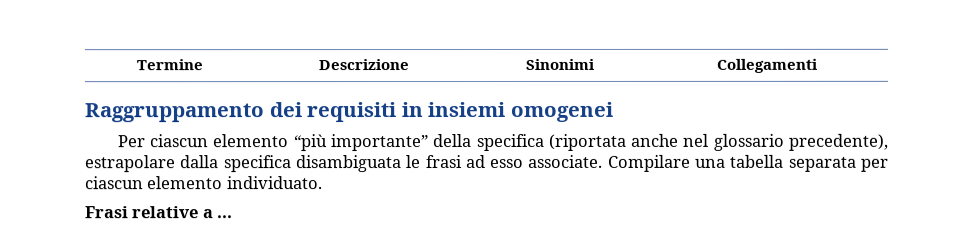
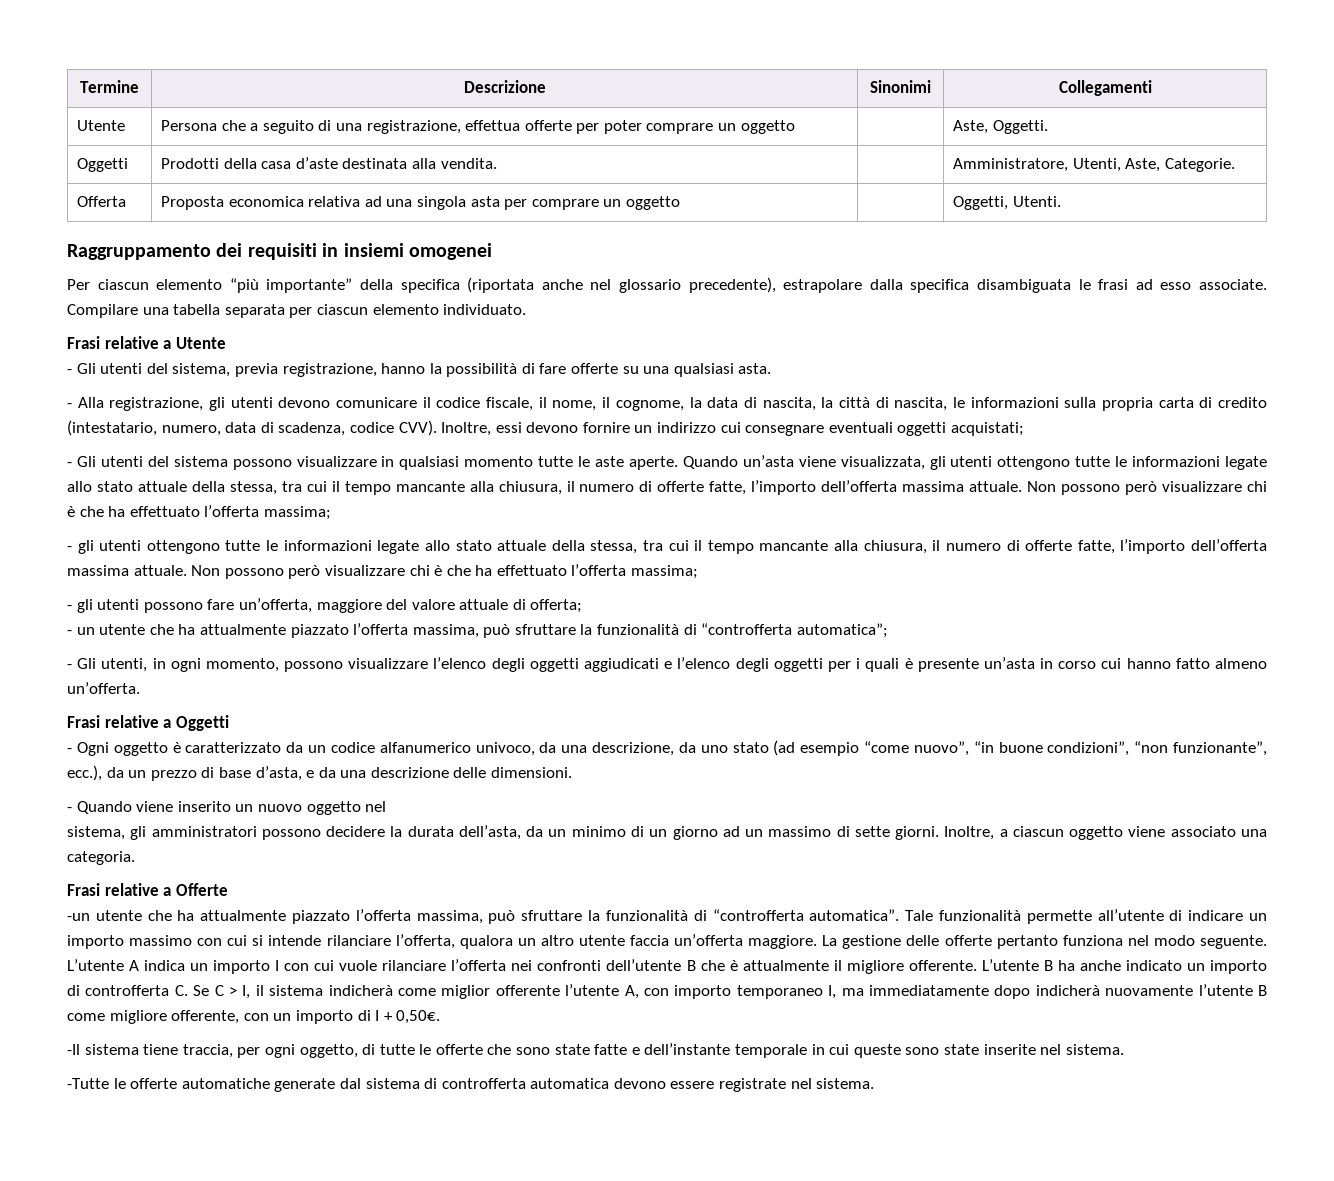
+ Utente | Persona che a seguito di una registrazione, effettua offerte per poter comprare un oggetto | | Aste, Oggetti.
+ Oggetti | Prodotti della casa d’aste destinata alla vendita. | | Amministratore, Utenti, Aste, Categorie.
+ Offerta | Proposta economica relativa ad una singola asta per comprare un oggetto | | Oggetti, Utenti.
- Frasi relative a ...
+ Frasi relative a Utente
+ - Gli utenti del sistema, previa registrazione, hanno la possibilità di fare offerte su una qualsiasi asta.
+ - Alla registrazione, gli utenti devono comunicare il codice fiscale, il nome, il cognome, la data di nascita, la città di nascita, le informazioni sulla propria carta di credito (intestatario, numero, data di scadenza, codice CVV). Inoltre, essi devono fornire un indirizzo cui consegnare eventuali oggetti acquistati;
+ - Gli utenti del sistema possono visualizzare in qualsiasi momento tutte le aste aperte. Quando un’asta viene visualizzata, gli utenti ottengono tutte le informazioni legate allo stato attuale della stessa, tra cui il tempo mancante alla chiusura, il numero di offerte fatte, l’importo dell’offerta massima attuale. Non possono però visualizzare chi è che ha effettuato l’offerta massima;
+ - gli utenti ottengono tutte le informazioni legate allo stato attuale della stessa, tra cui il tempo mancante alla chiusura, il numero di offerte fatte, l’importo dell’offerta massima attuale. Non possono però visualizzare chi è che ha effettuato l’offerta massima;
+ - gli utenti possono fare un’offerta, maggiore del valore attuale di offerta;
+ - un utente che ha attualmente piazzato l’offerta massima, può sfruttare la funzionalità di “controfferta automatica”;
+ - Gli utenti, in ogni momento, possono visualizzare l’elenco degli oggetti aggiudicati e l’elenco degli oggetti per i quali è presente un’asta in corso cui hanno fatto almeno un’offerta.
+ Frasi relative a Oggetti
+ - Ogni oggetto è caratterizzato da un codice alfanumerico univoco, da una descrizione, da uno stato (ad esempio “come nuovo”, “in buone condizioni”, “non funzionante”, ecc.), da un prezzo di base d’asta, e da una descrizione delle dimensioni.
+ - Quando viene inserito un nuovo oggetto nel
+ sistema, gli amministratori possono decidere la durata dell’asta, da un minimo di un giorno ad un massimo di sette giorni. Inoltre, a ciascun oggetto viene associato una categoria.
+ Frasi relative a Offerte
+ -un utente che ha attualmente piazzato l’offerta massima, può sfruttare la funzionalità di “controfferta automatica”. Tale funzionalità permette all’utente di indicare un importo massimo con cui si intende rilanciare l’offerta, qualora un altro utente faccia un’offerta maggiore. La gestione delle offerte pertanto funziona nel modo seguente. L’utente A indica un importo I con cui vuole rilanciare l’offerta nei confronti dell’utente B che è attualmente il migliore offerente. L’utente B ha anche indicato un importo di controfferta C. Se C > I, il sistema indicherà come miglior offerente l’utente A, con importo temporaneo I, ma immediatamente dopo indicherà nuovamente l’utente B come migliore offerente, con un importo di I + 0,50€.
+ -Il sistema tiene traccia, per ogni oggetto, di tutte le offerte che sono state fatte e dell’instante temporale in cui queste sono state inserite nel sistema.
+ -Tutte le offerte automatiche generate dal sistema di controfferta automatica devono essere registrate nel sistema.

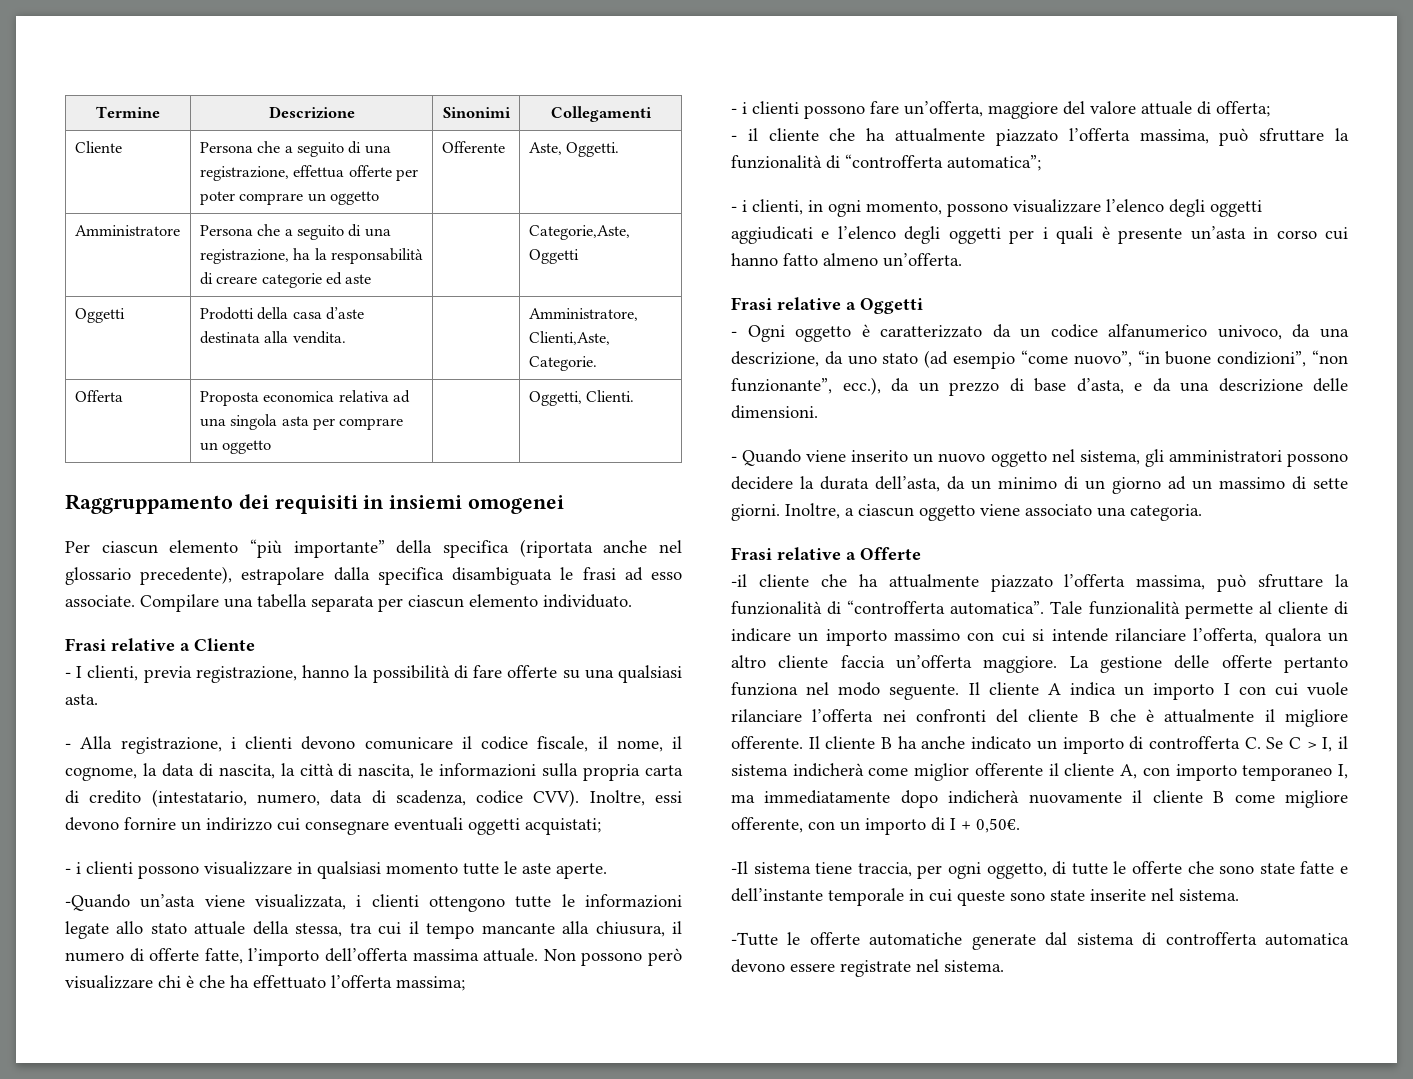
- Utente | Persona che a seguito di una registrazione, effettua offerte per poter comprare un oggetto | | Aste, Oggetti.
+ Cliente | Persona che a seguito di una registrazione, effettua offerte per poter comprare un oggetto | Offerente | Aste, Oggetti.
+ Amministratore | Persona che a seguito di una registrazione, ha la responsabilità di creare categorie ed aste | | Categorie,Aste, Oggetti
- Oggetti | Prodotti della casa d’aste destinata alla vendita. | | Amministratore, Utenti, Aste, Categorie.
+ Oggetti | Prodotti della casa d’aste destinata alla vendita. | | Amministratore, Clienti,Aste, Categorie.
- Offerta | Proposta economica relativa ad una singola asta per comprare un oggetto | | Oggetti, Utenti.
+ Offerta | Proposta economica relativa ad una singola asta per comprare un oggetto | | Oggetti, Clienti.
- Frasi relative a Utente
- - Gli utenti del sistema, previa registrazione, hanno la possibilità di fare offerte su una qualsiasi asta.
+ Frasi relative a Cliente
+ - I clienti, previa registrazione, hanno la possibilità di fare offerte su una qualsiasi asta.
- - Alla registrazione, gli utenti devono comunicare il codice fiscale, il nome, il cognome, la data di nascita, la città di nascita, le informazioni sulla propria carta di credito (intestatario, numero, data di scadenza, codice CVV).
+ - Alla registrazione, i clienti devono comunicare il codice fiscale, il nome, il cognome, la data di nascita, la città di nascita, le informazioni sulla propria carta di credito (intestatario, numero, data di scadenza, codice CVV).
- - Gli utenti del sistema possono visualizzare in qualsiasi momento tutte le aste aperte. Quando un’asta viene visualizzata, gli utenti ottengono tutte le informazioni legate allo stato attuale della stessa, tra cui il tempo mancante alla chiusura, il numero di offerte fatte, l’importo dell’offerta massima attuale.
+ - i clienti possono visualizzare in qualsiasi momento tutte le aste aperte.
+ -Quando un’asta viene visualizzata, i clienti ottengono tutte le informazioni legate allo stato attuale della stessa, tra cui il tempo mancante alla chiusura, il numero di offerte fatte, l’importo dell’offerta massima attuale.
- - gli utenti ottengono tutte le informazioni legate allo stato attuale della stessa, tra cui il tempo mancante alla chiusura, il numero di offerte fatte, l’importo dell’offerta massima attuale. Non possono però visualizzare chi è che ha effettuato l’offerta massima;
- - gli utenti possono fare un’offerta, maggiore del valore attuale di offerta;
+ - i clienti possono fare un’offerta, maggiore del valore attuale di offerta;
- - un utente che ha attualmente piazzato l’offerta massima, può sfruttare la funzionalità di “controfferta automatica”;
+ - il cliente che ha attualmente piazzato l’offerta massima, può sfruttare la funzionalità di “controfferta automatica”;
- - Gli utenti, in ogni momento, possono visualizzare l’elenco degli oggetti aggiudicati e l’elenco degli oggetti per i quali è presente un’asta in corso cui hanno fatto almeno un’offerta.
+ - i clienti, in ogni momento, possono visualizzare l’elenco degli oggetti aggiudicati e l’elenco degli oggetti per i quali è presente un’asta in corso cui hanno fatto almeno un’offerta.
- - Quando viene inserito un nuovo oggetto nel
- sistema, gli amministratori possono decidere la durata dell’asta, da un minimo di un giorno ad un massimo di sette giorni.
+ - Quando viene inserito un nuovo oggetto nel sistema, gli amministratori possono decidere la durata dell’asta, da un minimo di un giorno ad un massimo di sette giorni.
- -un utente che ha attualmente piazzato l’offerta massima, può sfruttare la funzionalità di “controfferta automatica”.
+ -il cliente che ha attualmente piazzato l’offerta massima, può sfruttare la funzionalità di “controfferta automatica”.
- Tale funzionalità permette all’utente di indicare un importo massimo con cui si intende rilanciare l’offerta, qualora un altro utente faccia un’offerta maggiore.
+ Tale funzionalità permette al cliente di indicare un importo massimo con cui si intende rilanciare l’offerta, qualora un altro cliente faccia un’offerta maggiore.
- L’utente A indica un importo I con cui vuole rilanciare l’offerta nei confronti dell’utente B che è attualmente il migliore offerente.
+ Il cliente A indica un importo I con cui vuole rilanciare l’offerta nei confronti del cliente B che è attualmente il migliore offerente.
- L’utente B ha anche indicato un importo di controfferta C. Se C > I, il sistema indicherà come miglior offerente l’utente A, con importo temporaneo I, ma immediatamente dopo indicherà nuovamente l’utente B come migliore offerente, con un importo di I + 0,50€.
+ Il cliente B ha anche indicato un importo di controfferta C. Se C > I, il sistema indicherà come miglior offerente il cliente A, con importo temporaneo I, ma immediatamente dopo indicherà nuovamente il cliente B come migliore offerente, con un importo di I + 0,50€.

